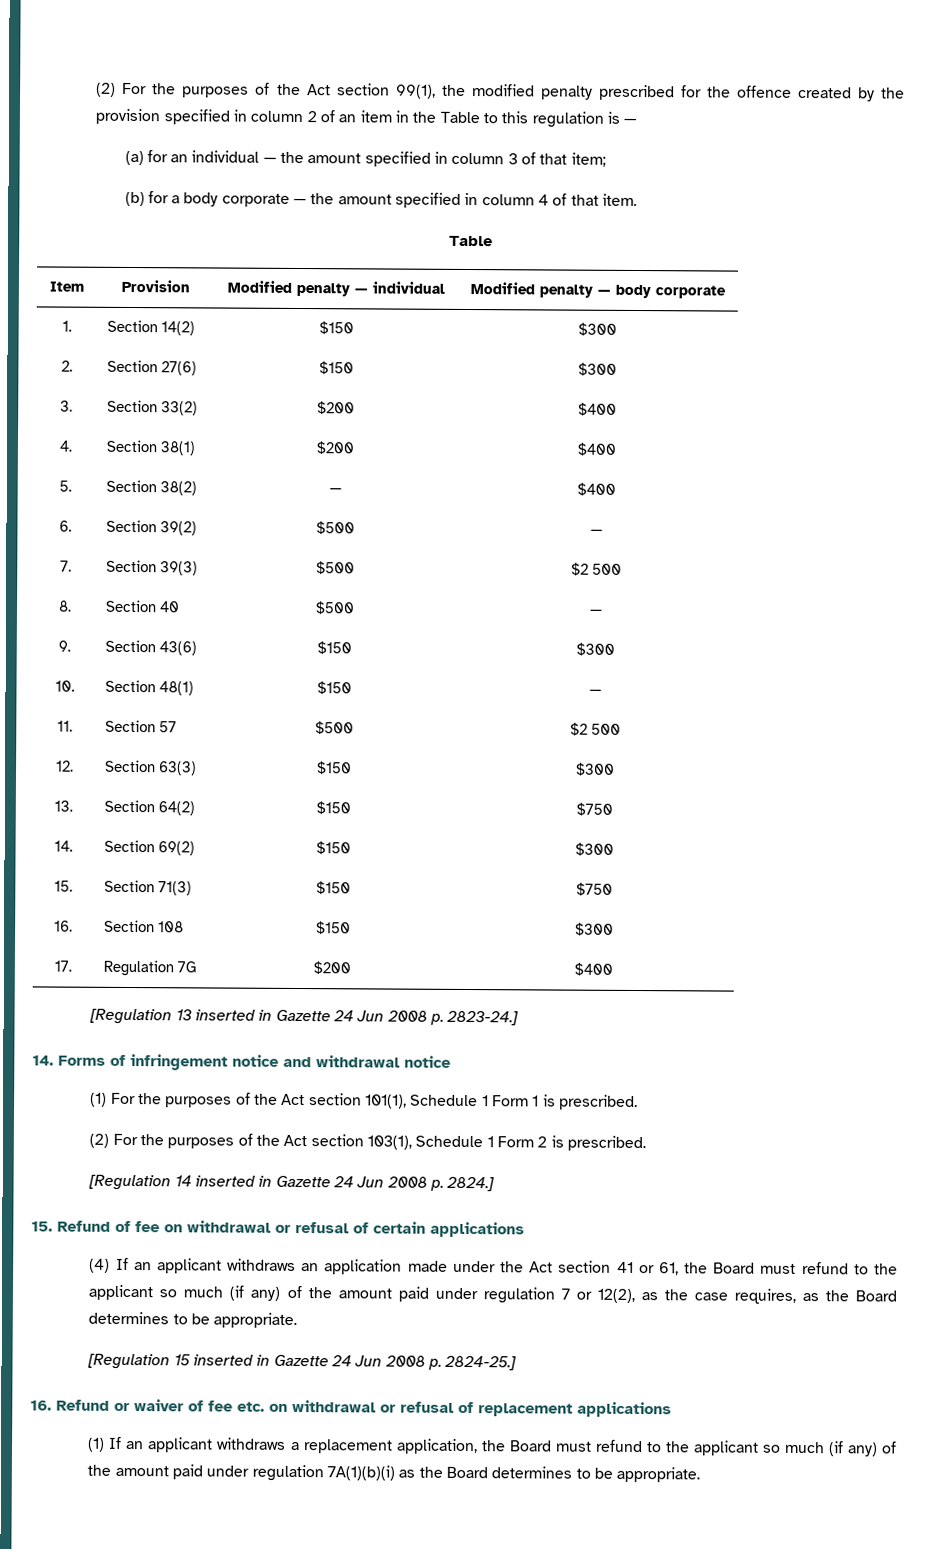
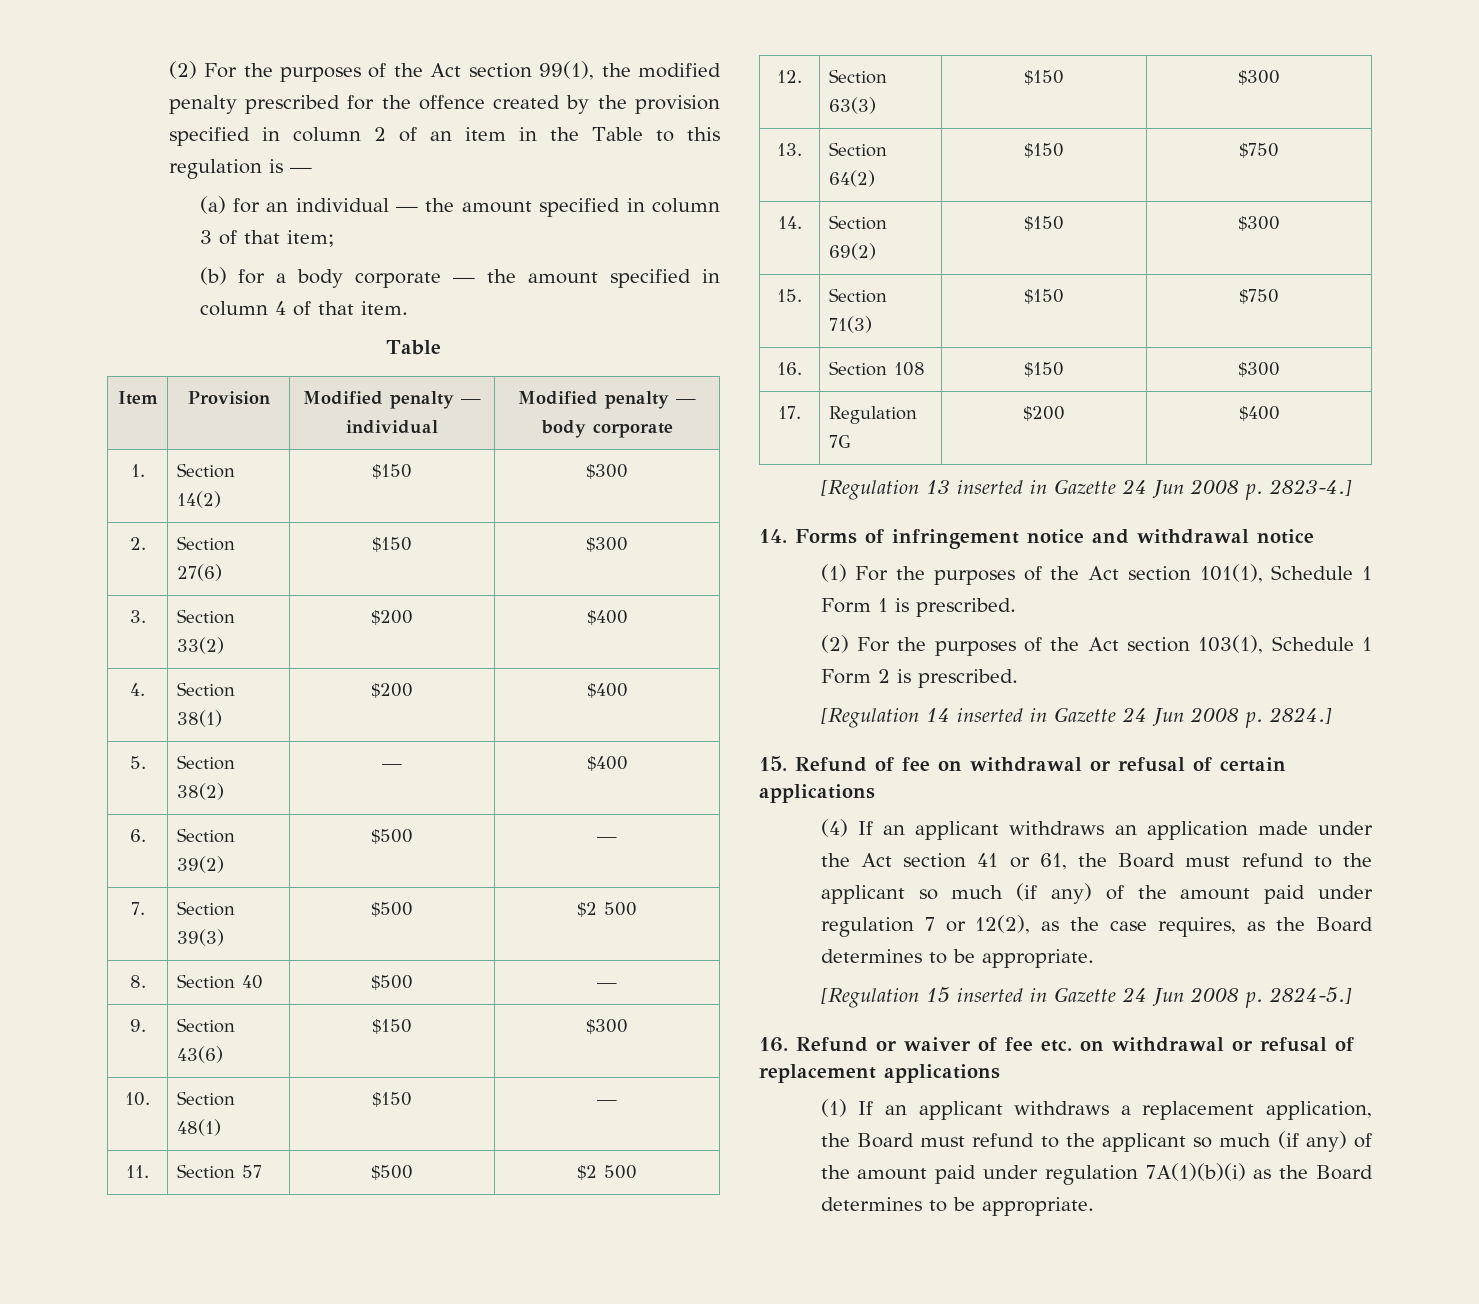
- [Regulation 13 inserted in Gazette 24 Jun 2008 p. 2823-24.]
+ [Regulation 13 inserted in Gazette 24 Jun 2008 p. 2823-4.]
- [Regulation 15 inserted in Gazette 24 Jun 2008 p. 2824-25.]
+ [Regulation 15 inserted in Gazette 24 Jun 2008 p. 2824-5.]

